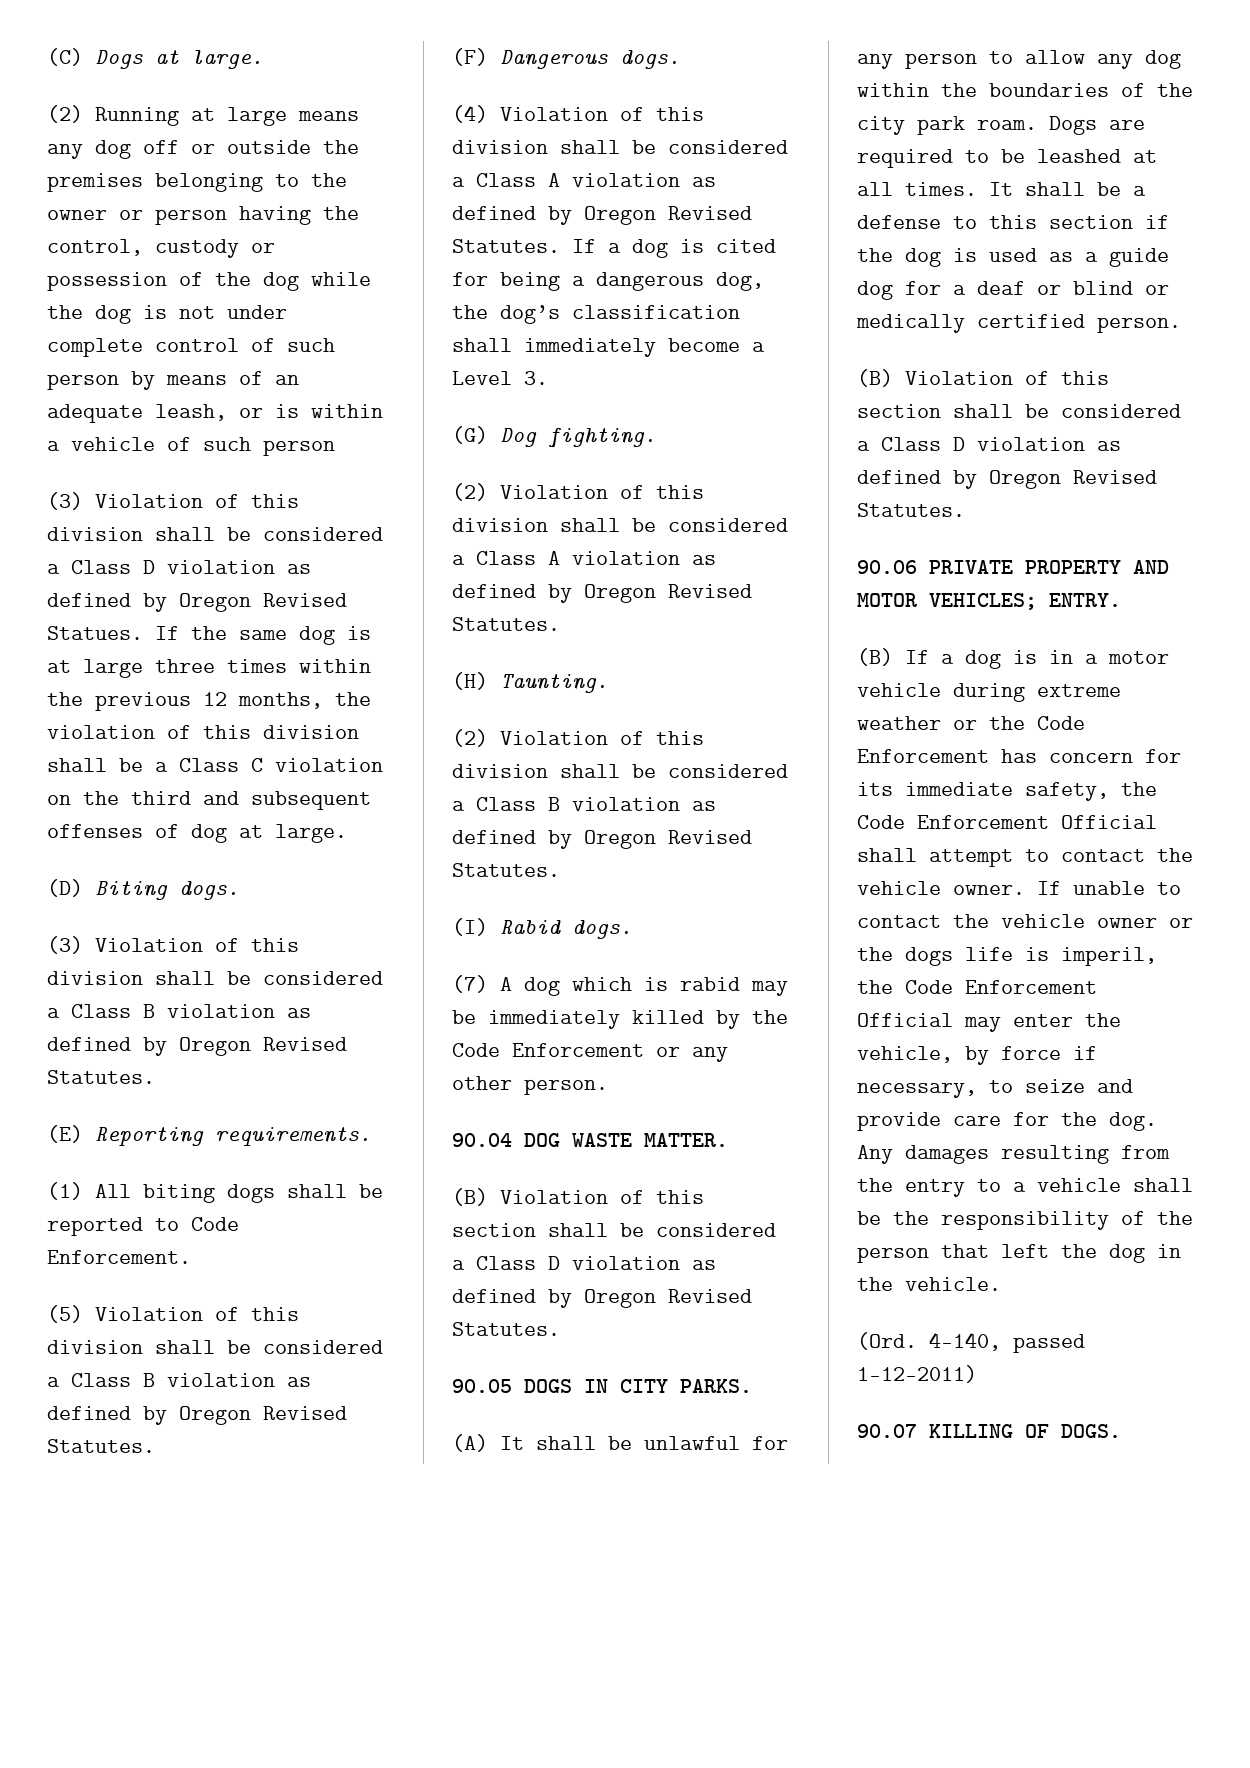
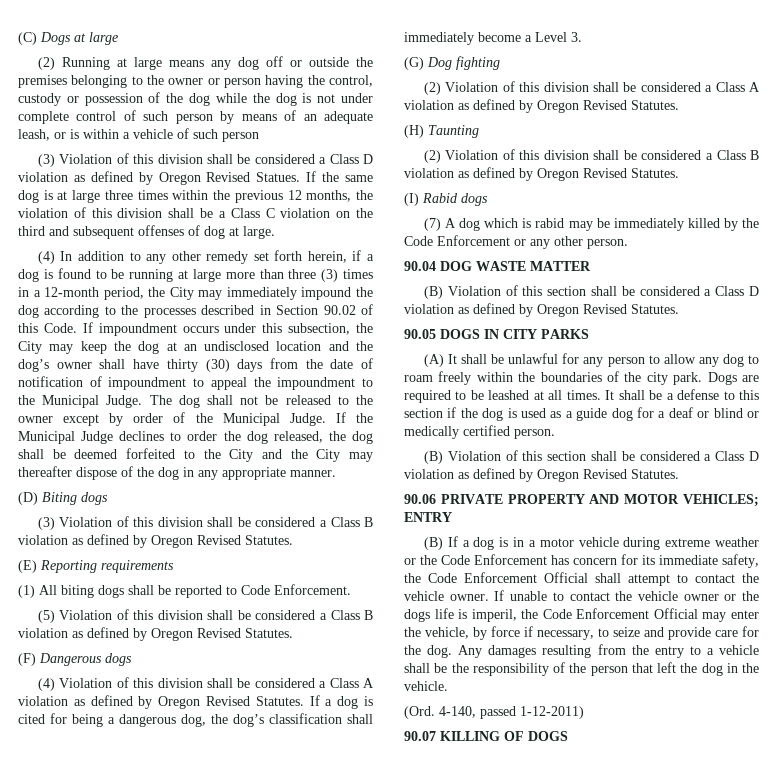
- (C) Dogs at large.
+ (C) Dogs at large
+ (4) In addition to any other remedy set forth herein, if a dog is found to be running at large more than three (3) times in a 12-month period, the City may immediately impound the dog according to the processes described in Section 90.02 of this Code. If impoundment occurs under this subsection, the City may keep the dog at an undisclosed location and the dog’s owner shall have thirty (30) days from the date of notification of impoundment to appeal the impoundment to the Municipal Judge. The dog shall not be released to the owner except by order of the Municipal Judge. If the Municipal Judge declines to order the dog released, the dog shall be deemed forfeited to the City and the City may thereafter dispose of the dog in any appropriate manner.
- (D) Biting dogs.
+ (D) Biting dogs
- (E) Reporting requirements.
+ (E) Reporting requirements
- (F) Dangerous dogs.
+ (F) Dangerous dogs
- (G) Dog fighting.
+ (G) Dog fighting
- (H) Taunting.
+ (H) Taunting
- (I) Rabid dogs.
+ (I) Rabid dogs
- 90.04 DOG WASTE MATTER.
+ 90.04 DOG WASTE MATTER
- 90.05 DOGS IN CITY PARKS.
+ 90.05 DOGS IN CITY PARKS
- (A) It shall be unlawful for any person to allow any dog within the boundaries of the city park roam.
+ (A) It shall be unlawful for any person to allow any dog to roam freely within the boundaries of the city park.
- 90.06 PRIVATE PROPERTY AND MOTOR VEHICLES; ENTRY.
+ 90.06 PRIVATE PROPERTY AND MOTOR VEHICLES; ENTRY
- 90.07 KILLING OF DOGS.
+ 90.07 KILLING OF DOGS

